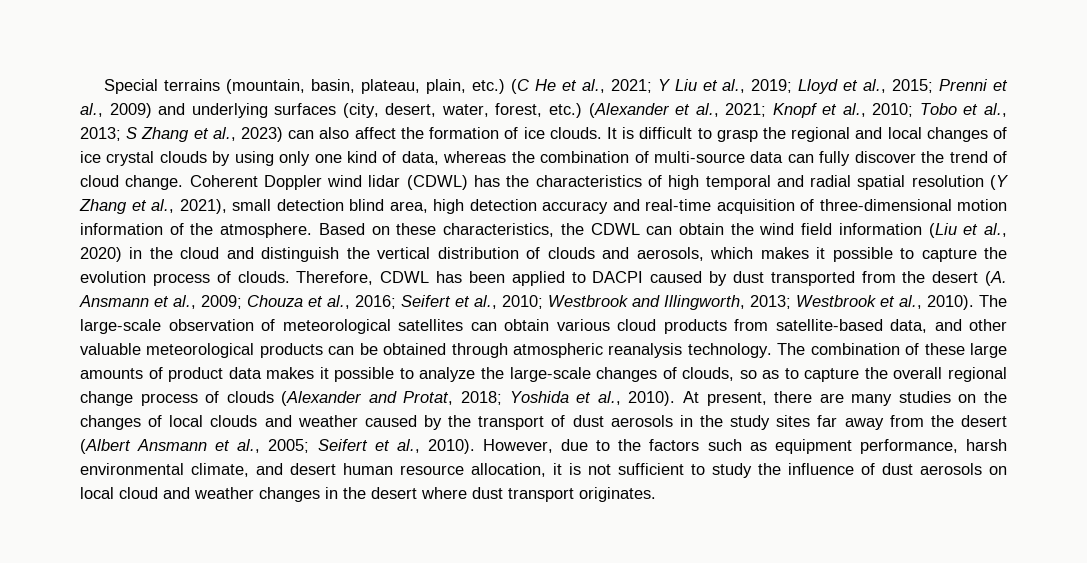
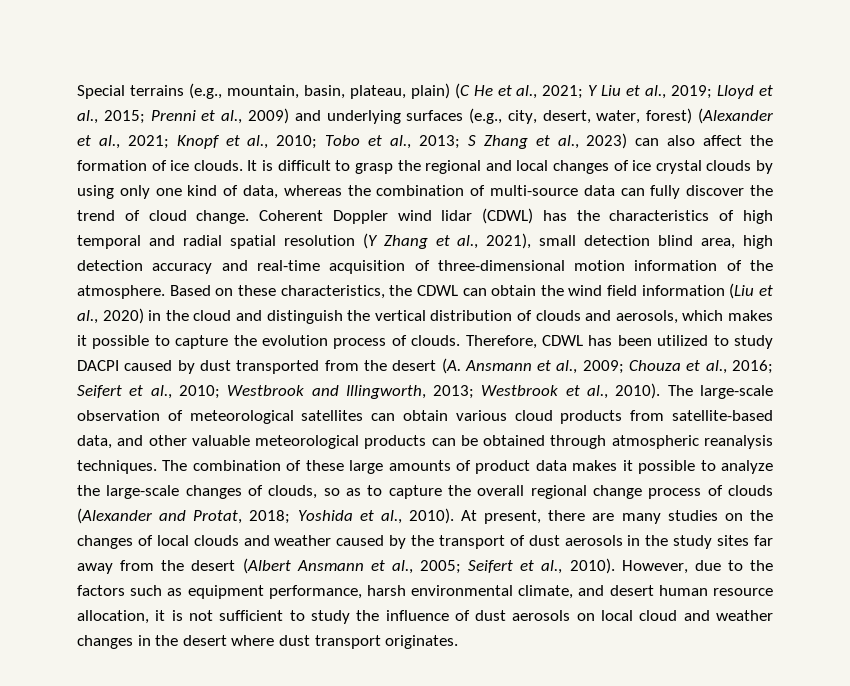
- Special terrains (mountain, basin, plateau, plain, etc.) (C He et al., 2021; Y Liu et al., 2019; Lloyd et al., 2015; Prenni et al., 2009) and underlying surfaces (city, desert, water, forest, etc.) (Alexander et al., 2021; Knopf et al., 2010; Tobo et al., 2013; S Zhang et al., 2023) can also affect the formation of ice clouds.
+ Special terrains (e.g., mountain, basin, plateau, plain) (C He et al., 2021; Y Liu et al., 2019; Lloyd et al., 2015; Prenni et al., 2009) and underlying surfaces (e.g., city, desert, water, forest) (Alexander et al., 2021; Knopf et al., 2010; Tobo et al., 2013; S Zhang et al., 2023) can also affect the formation of ice clouds.
- Therefore, CDWL has been applied to DACPI caused by dust transported from the desert (A. Ansmann et al., 2009; Chouza et al., 2016; Seifert et al., 2010; Westbrook and Illingworth, 2013; Westbrook et al., 2010).
+ Therefore, CDWL has been utilized to study DACPI caused by dust transported from the desert (A. Ansmann et al., 2009; Chouza et al., 2016; Seifert et al., 2010; Westbrook and Illingworth, 2013; Westbrook et al., 2010).
- The large-scale observation of meteorological satellites can obtain various cloud products from satellite-based data, and other valuable meteorological products can be obtained through atmospheric reanalysis technology.
+ The large-scale observation of meteorological satellites can obtain various cloud products from satellite-based data, and other valuable meteorological products can be obtained through atmospheric reanalysis techniques.

